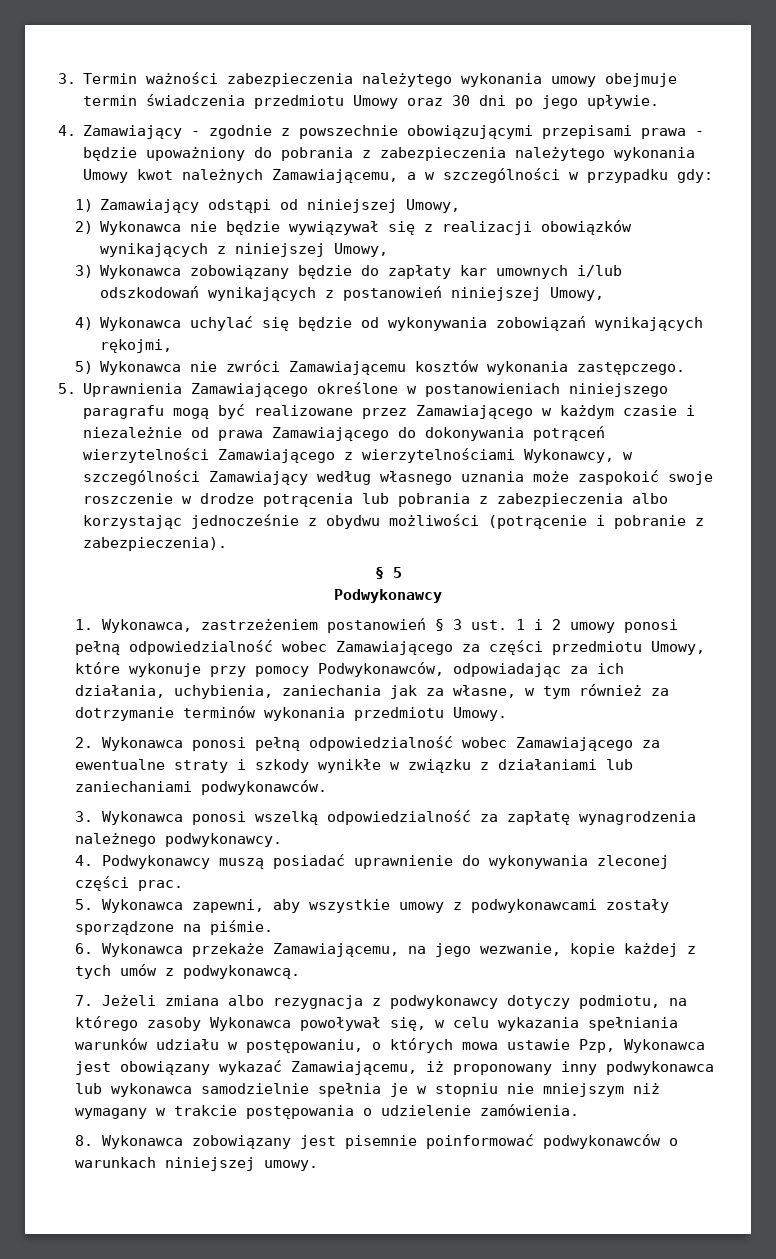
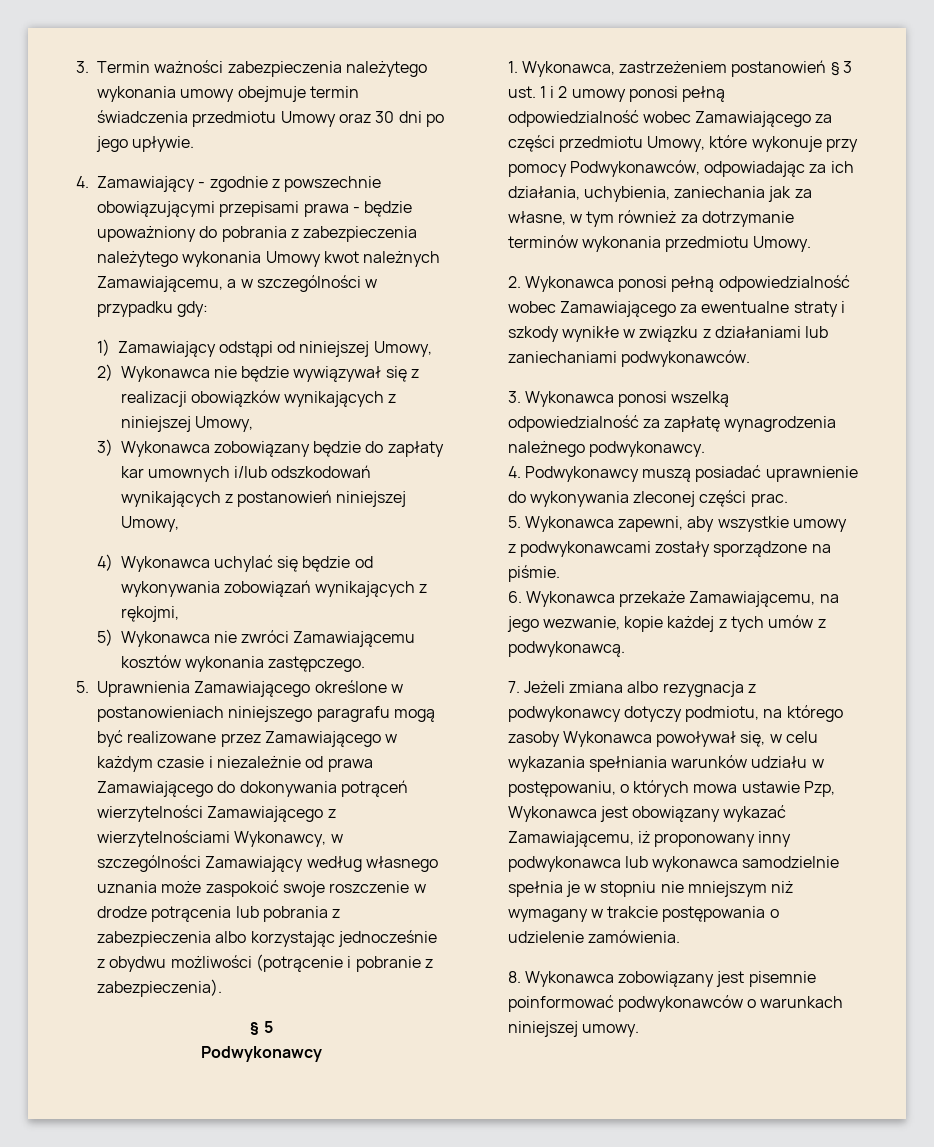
- 4) Wykonawca uchylać się będzie od wykonywania zobowiązań wynikających rękojmi,
+ 4) Wykonawca uchylać się będzie od wykonywania zobowiązań wynikających z rękojmi,

